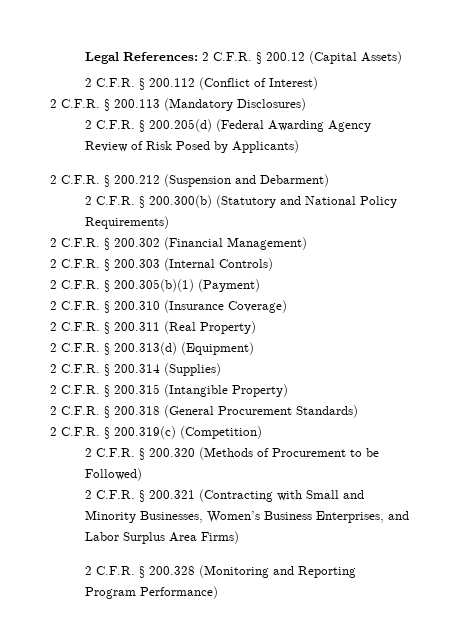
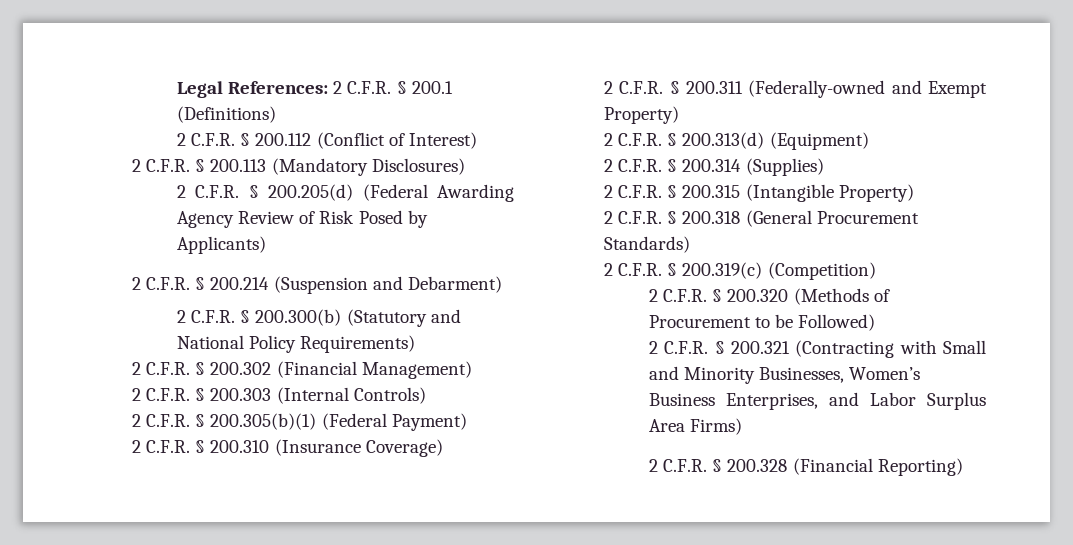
- Legal References: 2 C.F.R. § 200.12 (Capital Assets)
+ Legal References: 2 C.F.R. § 200.1 (Definitions)
- 2 C.F.R. § 200.212 (Suspension and Debarment)
+ 2 C.F.R. § 200.214 (Suspension and Debarment)
- 2 C.F.R. § 200.305(b)(1) (Payment)
+ 2 C.F.R. § 200.305(b)(1) (Federal Payment)
- 2 C.F.R. § 200.311 (Real Property)
+ 2 C.F.R. § 200.311 (Federally-owned and Exempt Property)
- 2 C.F.R. § 200.328 (Monitoring and Reporting Program Performance)
+ 2 C.F.R. § 200.328 (Financial Reporting)

